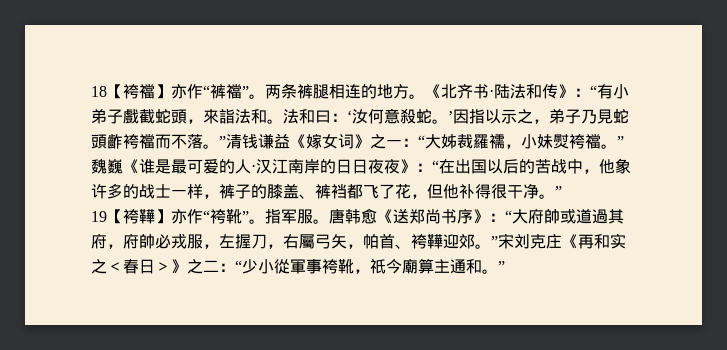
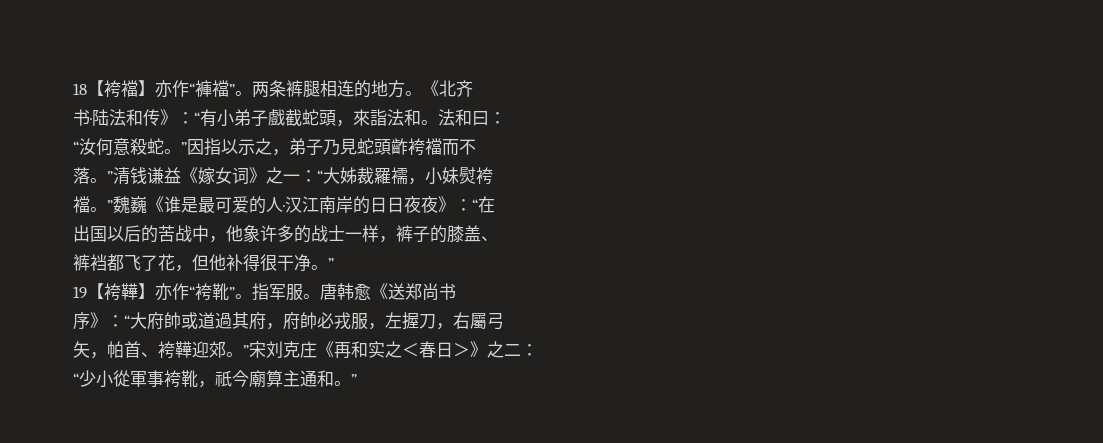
- 18【袴襠】亦作“裤襠”。
+ 18【袴襠】亦作“褲襠”。
- 《北齐书·陆法和传》：“有小弟子戲截蛇頭，來詣法和。
+ 《北齐
+ 书·陆法和传》：“有小弟子戲截蛇頭，來詣法和。
- 法和曰：‘汝何意殺蛇。’因指以示之，弟子乃見蛇頭齚袴襠而不落。”清钱谦益《嫁女词》之一：
+ 法和曰：
+ “汝何意殺蛇。”因指以示之，弟子乃見蛇頭齚袴襠而不
+ 落。”清钱谦益《嫁女词》之一：
- “大姊裁羅襦，小妹熨袴襠。”魏巍《谁是最可爱的人·汉江南岸的日日夜夜》：
+ “大姊裁羅襦，小妹熨袴
+ 襠。”魏巍《谁是最可爱的人·汉江南岸的日日夜夜》：
- “在出国以后的苦战中，他象许多的战士一样，裤子的膝盖、裤裆都飞了花，但他补得很干净。”
+ “在
+ 出国以后的苦战中，他象许多的战士一样，裤子的膝盖、
+ 裤裆都飞了花，但他补得很干净。”
- 唐韩愈《送郑尚书序》：“大府帥或道過其府，府帥必戎服，左握刀，右屬弓矢，帕首、袴鞾迎郊。”宋刘克庄《再和实之＜春日＞》之二：“少小從軍事袴靴，祇今廟算主通和。”
+ 唐韩愈《送郑尚书
+ 序》：“大府帥或道過其府，府帥必戎服，左握刀，右屬弓
+ 矢，帕首、袴鞾迎郊。”宋刘克庄《再和实之＜春日＞》之二：
+ “少小從軍事袴靴，祇今廟算主通和。”

